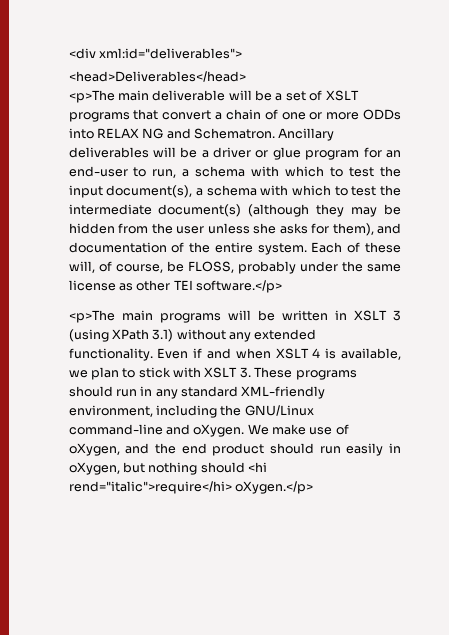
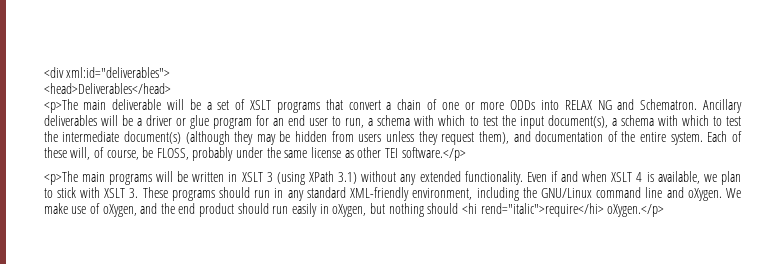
- Ancillary deliverables will be a driver or glue program for an end-user to run, a schema with which to test the input document(s), a schema with which to test the intermediate document(s) (although they may be hidden from the user unless she asks for them), and documentation of the entire system.
+ Ancillary deliverables will be a driver or glue program for an end user to run, a schema with which to test the input document(s), a schema with which to test the intermediate document(s) (although they may be hidden from users unless they request them), and documentation of the entire system.
- Even if and when XSLT 4 is available, we plan to stick with XSLT 3. These programs should run in any standard XML-friendly environment, including the GNU/Linux command-line and oXygen.
+ Even if and when XSLT 4 is available, we plan to stick with XSLT 3. These programs should run in any standard XML-friendly environment, including the GNU/Linux command line and oXygen.

